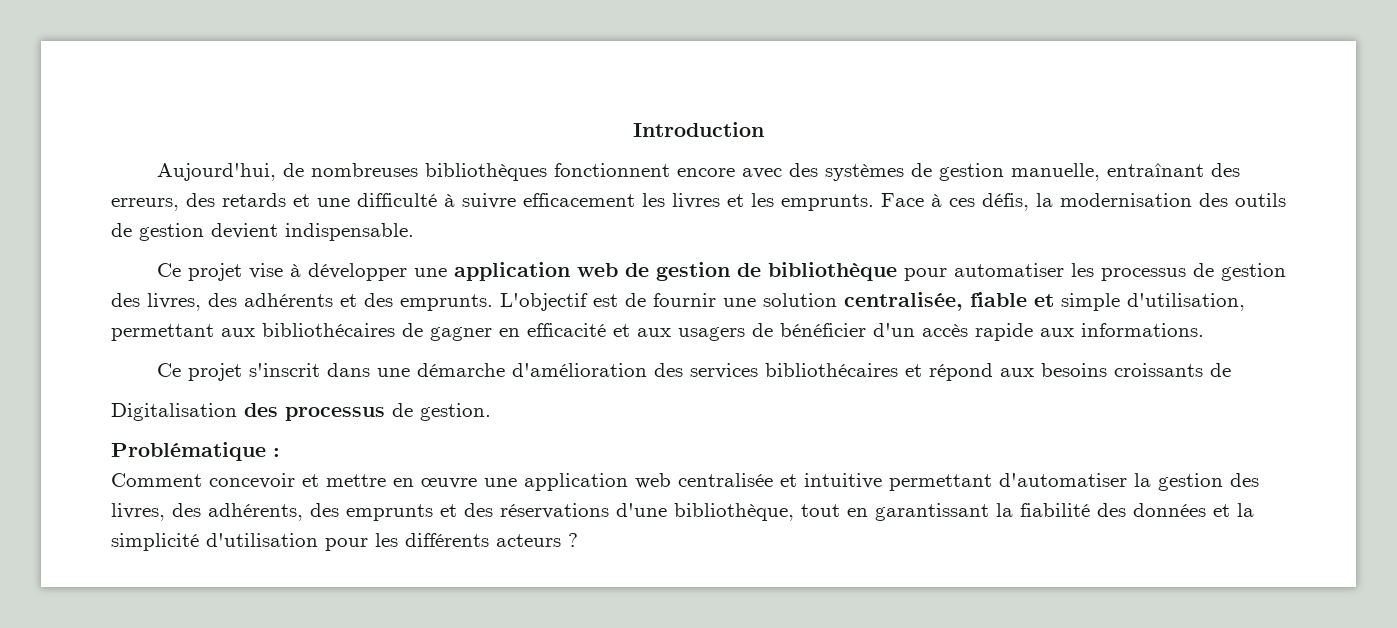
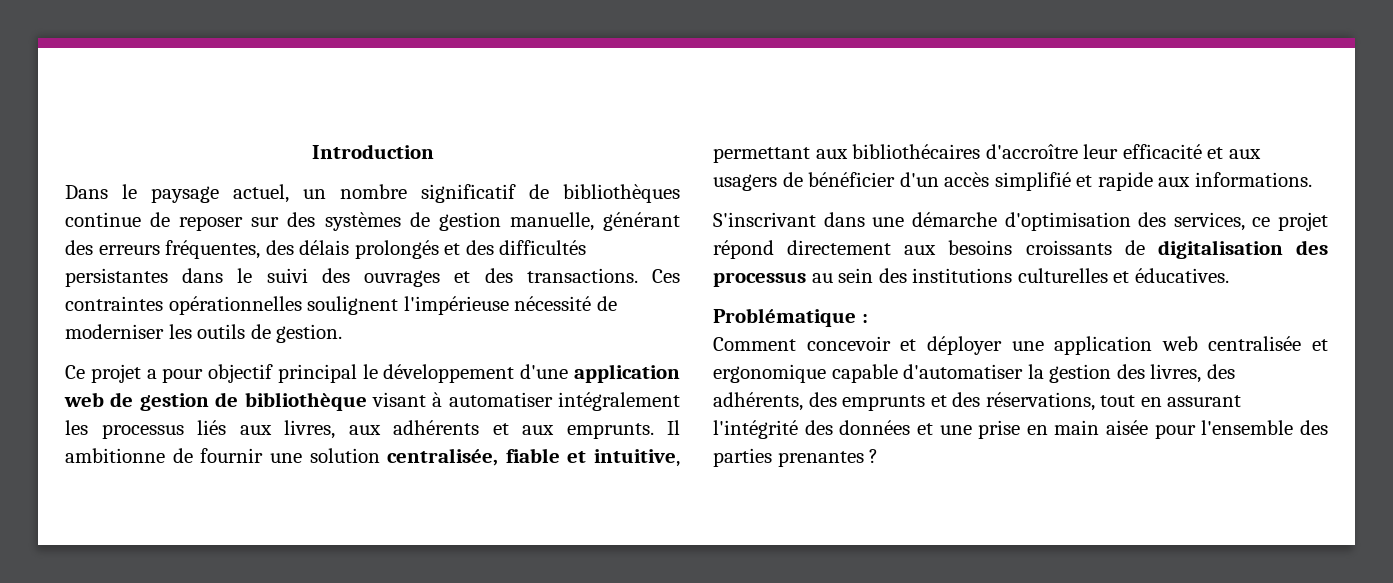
- Aujourd'hui, de nombreuses bibliothèques fonctionnent encore avec des systèmes de gestion manuelle, entraînant des erreurs, des retards et une difficulté à suivre efficacement les livres et les emprunts. Face à ces défis, la modernisation des outils de gestion devient indispensable.
- Ce projet vise à développer une application web de gestion de bibliothèque pour automatiser les processus de gestion des livres, des adhérents et des emprunts. L'objectif est de fournir une solution centralisée, fiable et simple d'utilisation, permettant aux bibliothécaires de gagner en efficacité et aux usagers de bénéficier d'un accès rapide aux informations.
+ Dans le paysage actuel, un nombre significatif de bibliothèques continue de reposer sur des systèmes de gestion manuelle, générant des erreurs fréquentes, des délais prolongés et des difficultés persistantes dans le suivi des ouvrages et des transactions. Ces contraintes opérationnelles soulignent l'impérieuse nécessité de moderniser les outils de gestion.
+ Ce projet a pour objectif principal le développement d'une application web de gestion de bibliothèque visant à automatiser intégralement les processus liés aux livres, aux adhérents et aux emprunts. Il ambitionne de fournir une solution centralisée, fiable et intuitive, permettant aux bibliothécaires d'accroître leur efficacité et aux usagers de bénéficier d'un accès simplifié et rapide aux informations.
- Ce projet s'inscrit dans une démarche d'amélioration des services bibliothécaires et répond aux besoins croissants de
- Digitalisation des processus de gestion.
+ S'inscrivant dans une démarche d'optimisation des services, ce projet répond directement aux besoins croissants de digitalisation des processus au sein des institutions culturelles et éducatives.
- Comment concevoir et mettre en œuvre une application web centralisée et intuitive permettant d'automatiser la gestion des livres, des adhérents, des emprunts et des réservations d'une bibliothèque, tout en garantissant la fiabilité des données et la simplicité d'utilisation pour les différents acteurs ?
+ Comment concevoir et déployer une application web centralisée et ergonomique capable d'automatiser la gestion des livres, des adhérents, des emprunts et des réservations, tout en assurant l'intégrité des données et une prise en main aisée pour l'ensemble des parties prenantes ?

